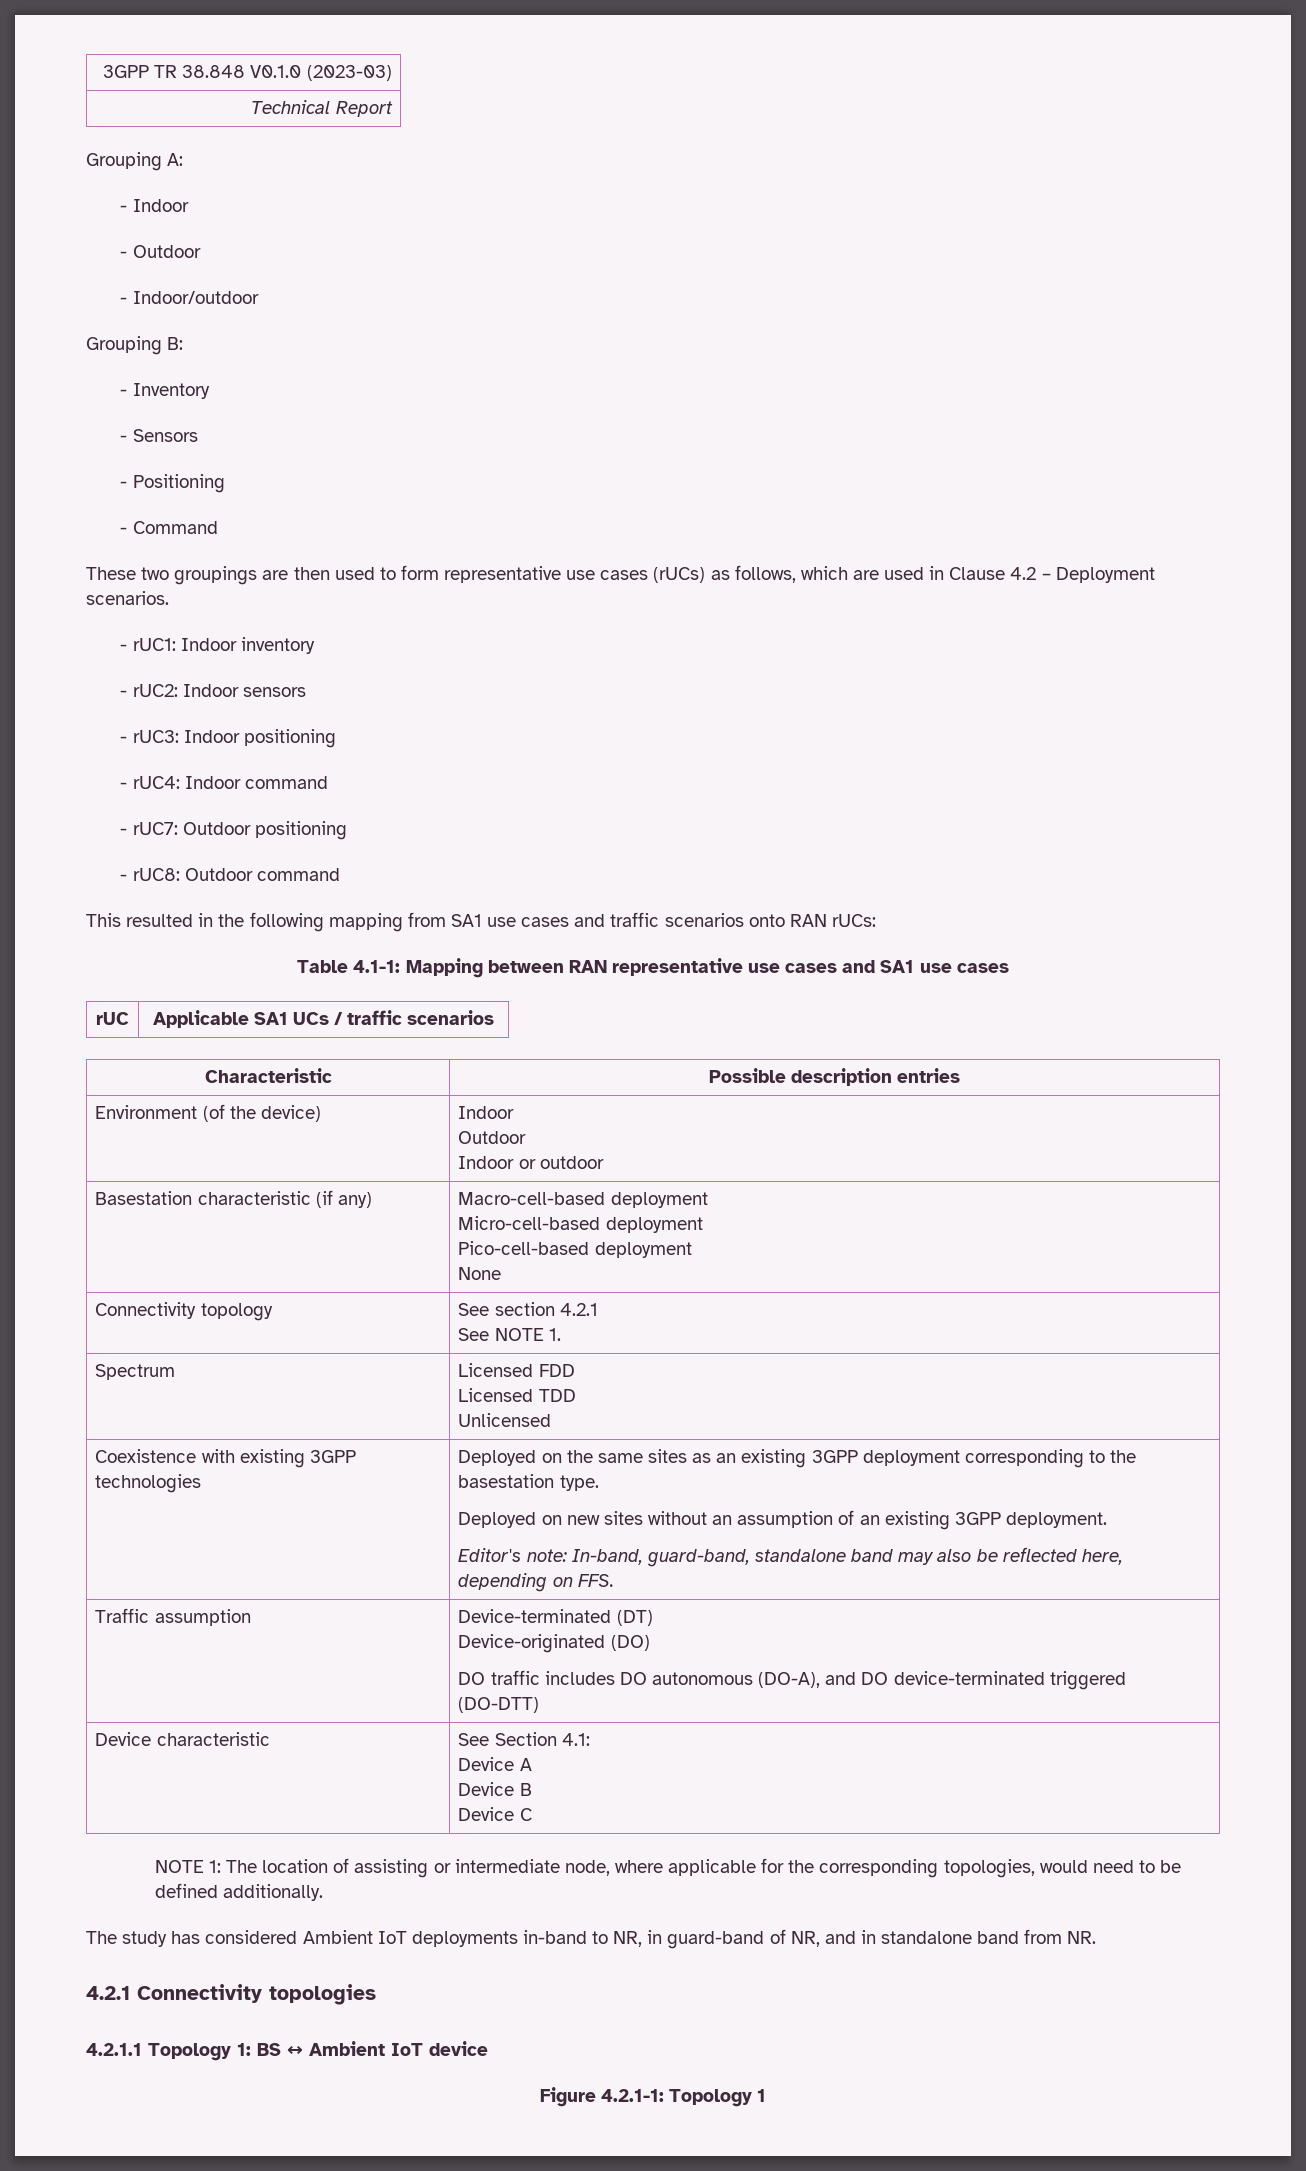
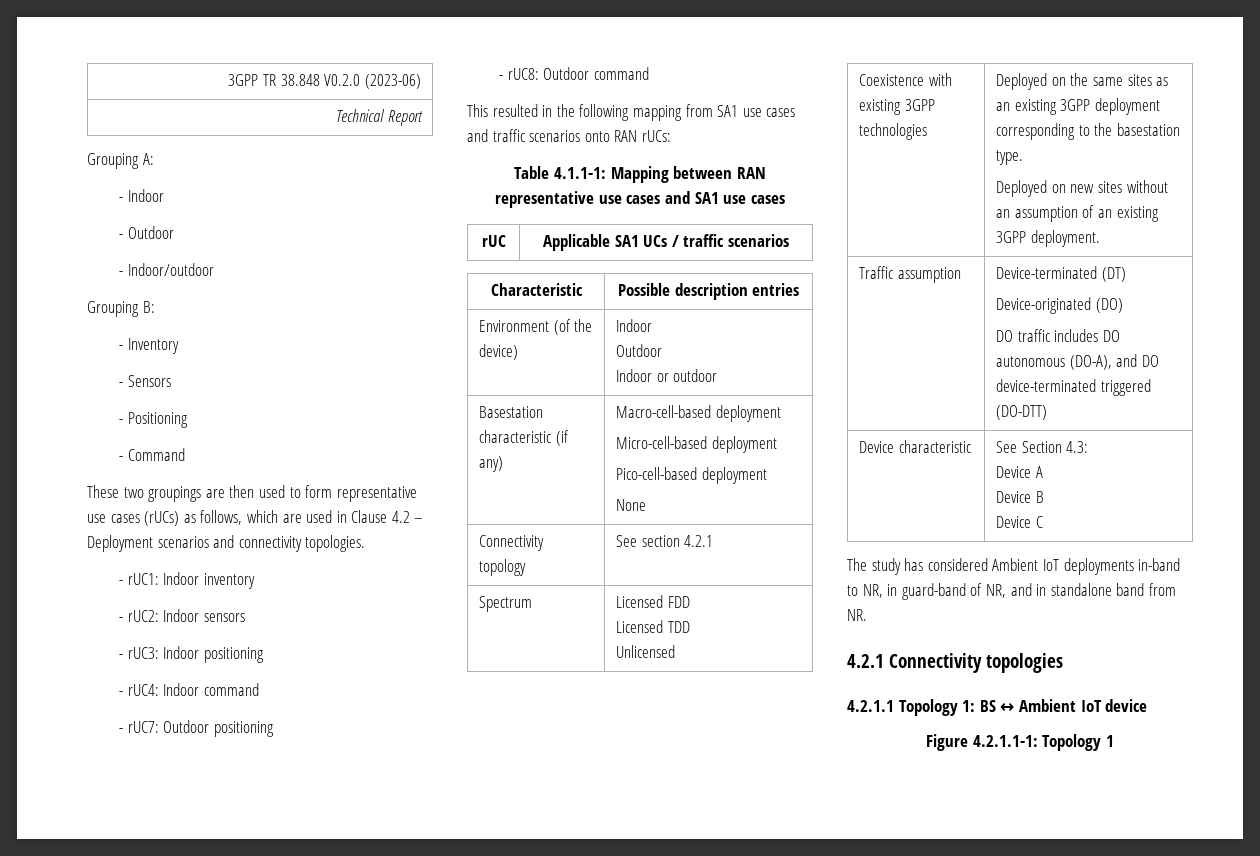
- 3GPP TR 38.848 V0.1.0 (2023-03)
+ 3GPP TR 38.848 V0.2.0 (2023-06)
- These two groupings are then used to form representative use cases (rUCs) as follows, which are used in Clause 4.2 – Deployment scenarios.
+ These two groupings are then used to form representative use cases (rUCs) as follows, which are used in Clause 4.2 – Deployment scenarios and connectivity topologies.
- Table 4.1-1: Mapping between RAN representative use cases and SA1 use cases
+ Table 4.1.1-1: Mapping between RAN representative use cases and SA1 use cases
  Connectivity topology | See section 4.2.1
- See NOTE 1.
- Editor's note: In-band, guard-band, standalone band may also be reflected here, depending on FFS.
- Device characteristic | See Section 4.1:
+ Device characteristic | See Section 4.3:
- NOTE 1: The location of assisting or intermediate node, where applicable for the corresponding topologies, would need to be defined additionally.
- Figure 4.2.1-1: Topology 1
+ Figure 4.2.1.1-1: Topology 1

